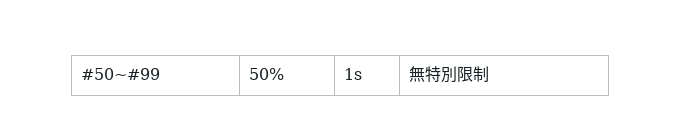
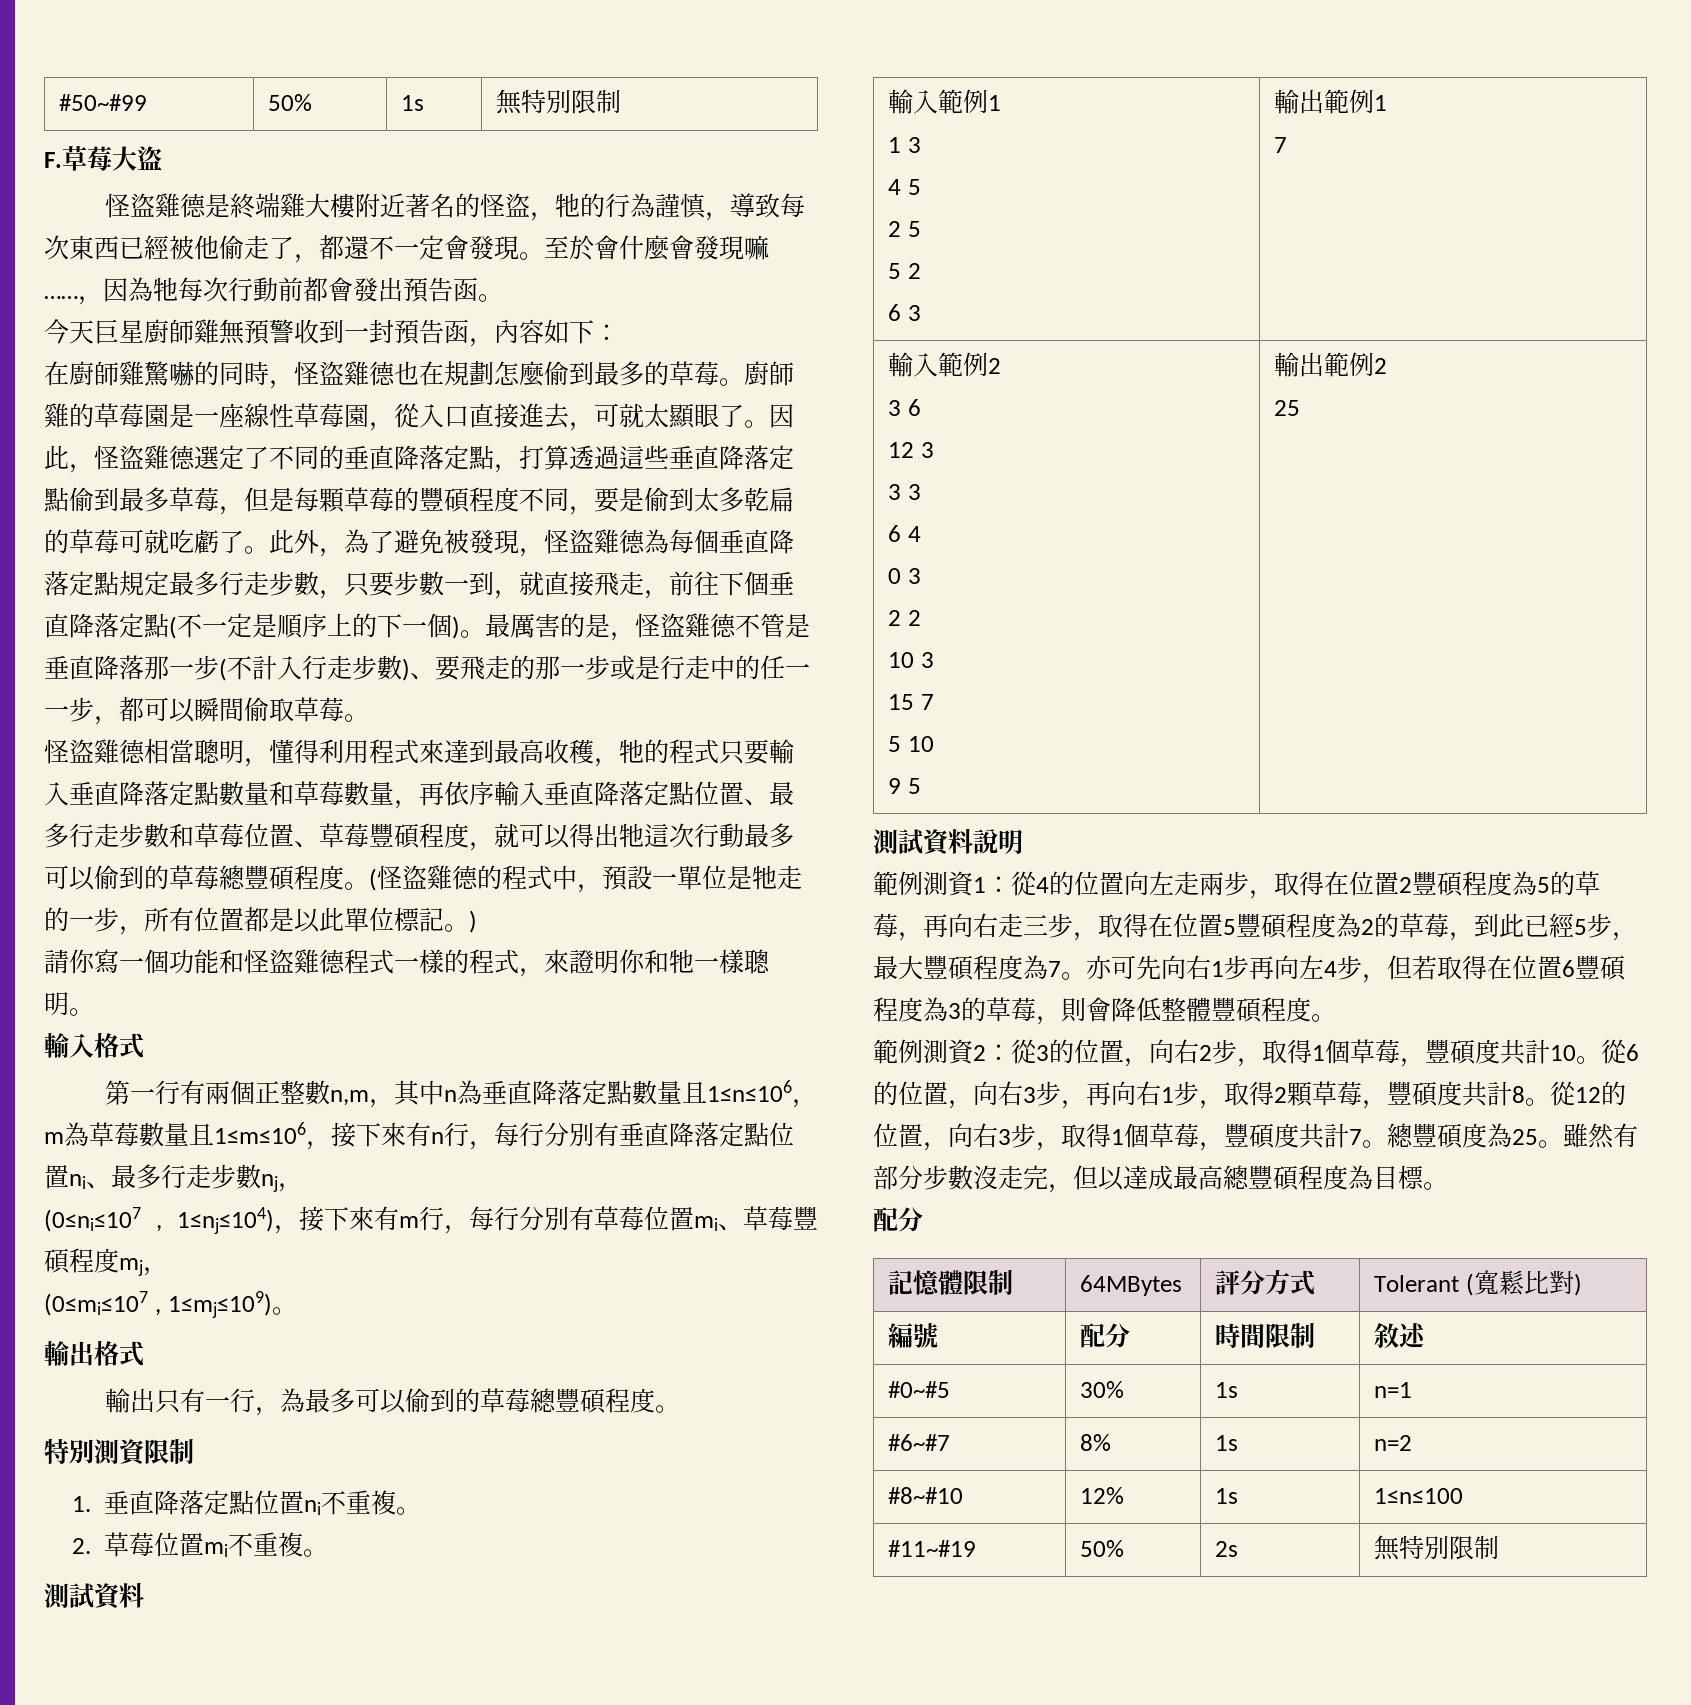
+ F.草莓大盜
+ 怪盜雞德是終端雞大樓附近著名的怪盜，牠的行為謹慎，導致每次東西已經被他偷走了，都還不一定會發現。至於會什麼會發現嘛……，因為牠每次行動前都會發出預告函。
+ 今天巨星廚師雞無預警收到一封預告函，內容如下：
+ 在廚師雞驚嚇的同時，怪盜雞德也在規劃怎麼偷到最多的草莓。廚師雞的草莓園是一座線性草莓園，從入口直接進去，可就太顯眼了。因此，怪盜雞德選定了不同的垂直降落定點，打算透過這些垂直降落定點偷到最多草莓，但是每顆草莓的豐碩程度不同，要是偷到太多乾扁的草莓可就吃虧了。此外，為了避免被發現，怪盜雞德為每個垂直降落定點規定最多行走步數，只要步數一到，就直接飛走，前往下個垂直降落定點(不一定是順序上的下一個)。最厲害的是，怪盜雞德不管是垂直降落那一步(不計入行走步數)、要飛走的那一步或是行走中的任一一步，都可以瞬間偷取草莓。
+ 怪盜雞德相當聰明，懂得利用程式來達到最高收穫，牠的程式只要輸入垂直降落定點數量和草莓數量，再依序輸入垂直降落定點位置、最多行走步數和草莓位置、草莓豐碩程度，就可以得出牠這次行動最多可以偷到的草莓總豐碩程度。(怪盜雞德的程式中，預設一單位是牠走的一步，所有位置都是以此單位標記。)
+ 請你寫一個功能和怪盜雞德程式一樣的程式，來證明你和牠一樣聰明。
+ 輸入格式
+ 第一行有兩個正整數n,m，其中n為垂直降落定點數量且1≤n≤106，m為草莓數量且1≤m≤106，接下來有n行，每行分別有垂直降落定點位置ni、最多行走步數nj，
+ (0≤ni≤107 , 1≤nj≤104)，接下來有m行，每行分別有草莓位置mi、草莓豐碩程度mj，
+ (0≤mi≤107 , 1≤mj≤109)。
+ 輸出格式
+ 輸出只有一行，為最多可以偷到的草莓總豐碩程度。
+ 特別測資限制
+ 1.垂直降落定點位置ni不重複。
+ 2.草莓位置mi不重複。
+ 測試資料
+ 輸入範例1
+ 1 3
+ 4 5
+ 2 5
+ 5 2
+ 6 3 | 輸出範例1
+ 7
+ 輸入範例2
+ 3 6
+ 12 3
+ 3 3
+ 6 4
+ 0 3
+ 2 2
+ 10 3
+ 15 7
+ 5 10
+ 9 5 | 輸出範例2
+ 25
+ 測試資料說明
+ 範例測資1：從4的位置向左走兩步，取得在位置2豐碩程度為5的草莓，再向右走三步，取得在位置5豐碩程度為2的草莓，到此已經5步，最大豐碩程度為7。亦可先向右1步再向左4步，但若取得在位置6豐碩程度為3的草莓，則會降低整體豐碩程度。
+ 範例測資2：從3的位置，向右2步，取得1個草莓，豐碩度共計10。從6的位置，向右3步，再向右1步，取得2顆草莓，豐碩度共計8。從12的位置，向右3步，取得1個草莓，豐碩度共計7。總豐碩度為25。雖然有部分步數沒走完，但以達成最高總豐碩程度為目標。
+ 配分
+ 記憶體限制 | 64MBytes | 評分方式 | Tolerant (寬鬆比對)
+ 編號 | 配分 | 時間限制 | 敘述
+ #0~#5 | 30% | 1s | n=1
+ #6~#7 | 8% | 1s | n=2
+ #8~#10 | 12% | 1s | 1≤n≤100
+ #11~#19 | 50% | 2s | 無特別限制

